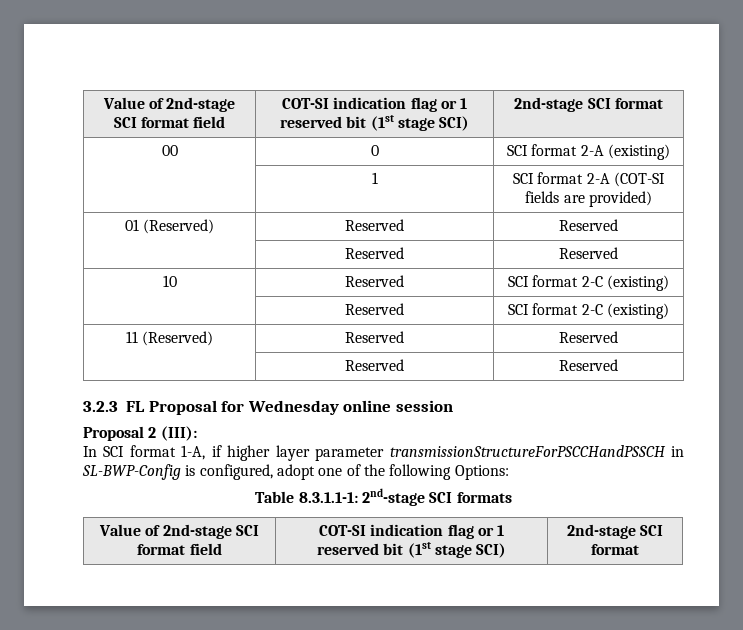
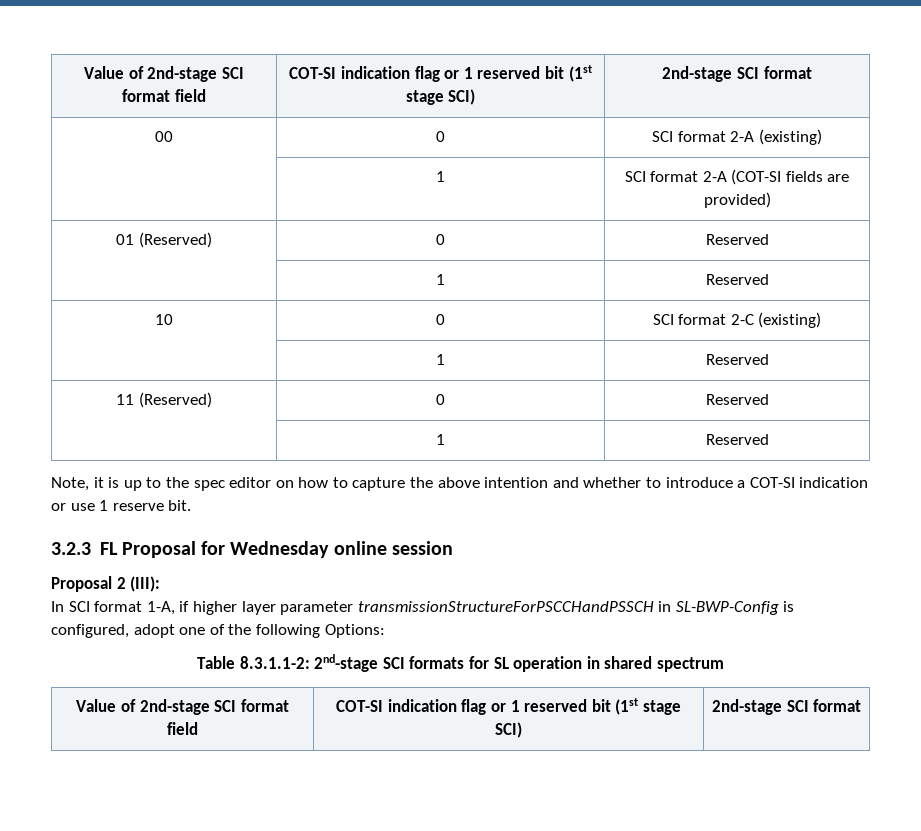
- 01 (Reserved) | Reserved | Reserved
- | Reserved | Reserved
+ 01 (Reserved) | 0 | Reserved
+ | 1 | Reserved
- 10 | Reserved | SCI format 2-C (existing)
- | Reserved | SCI format 2-C (existing)
+ 10 | 0 | SCI format 2-C (existing)
+ | 1 | Reserved
- 11 (Reserved) | Reserved | Reserved
- | Reserved | Reserved
+ 11 (Reserved) | 0 | Reserved
+ | 1 | Reserved
+ Note, it is up to the spec editor on how to capture the above intention and whether to introduce a COT-SI indication or use 1 reserve bit.
- Table 8.3.1.1-1: 2nd-stage SCI formats
+ Table 8.3.1.1-2: 2nd-stage SCI formats for SL operation in shared spectrum

